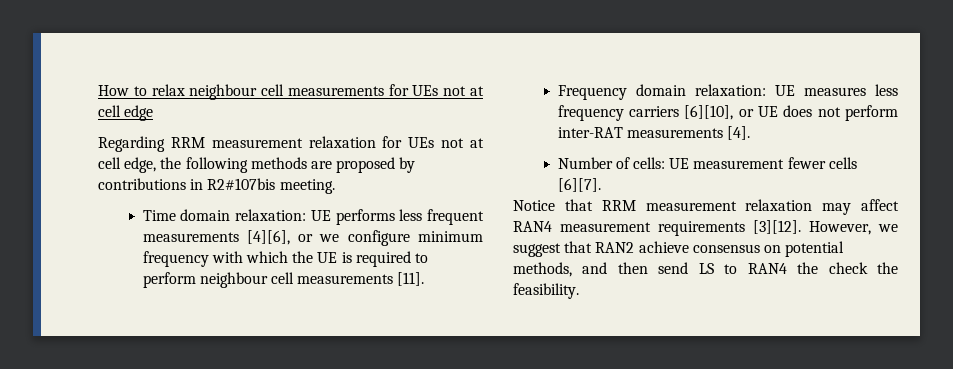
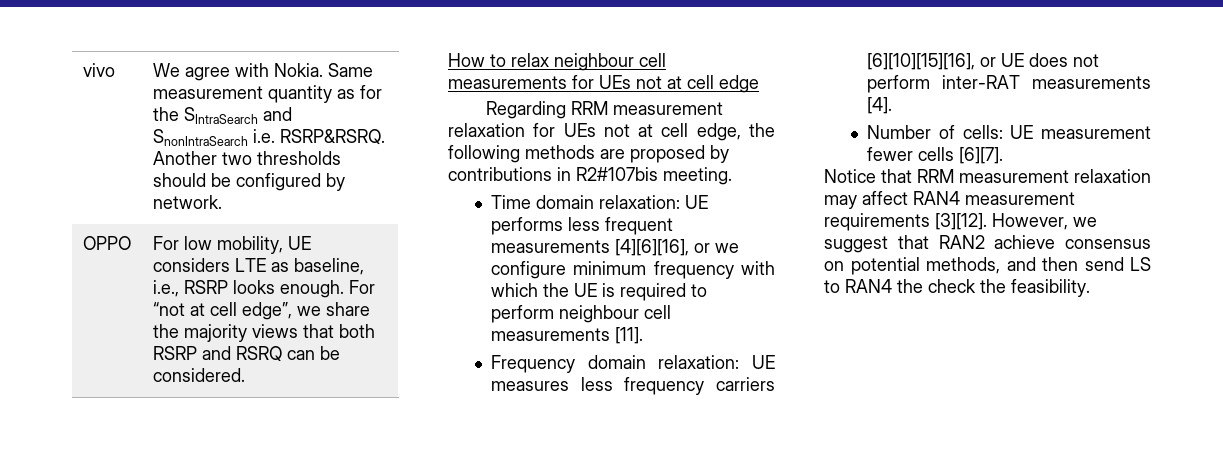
+ vivo | We agree with Nokia. Same measurement quantity as for the SIntraSearch and SnonIntraSearch i.e. RSRP&RSRQ. Another two thresholds should be configured by network.
+ OPPO | For low mobility, UE considers LTE as baseline, i.e., RSRP looks enough. For “not at cell edge”, we share the majority views that both RSRP and RSRQ can be considered.
- Time domain relaxation: UE performs less frequent measurements [4][6], or we configure minimum frequency with which the UE is required to perform neighbour cell measurements [11].
+ Time domain relaxation: UE performs less frequent measurements [4][6][16], or we configure minimum frequency with which the UE is required to perform neighbour cell measurements [11].
- Frequency domain relaxation: UE measures less frequency carriers [6][10], or UE does not perform inter-RAT measurements [4].
+ Frequency domain relaxation: UE measures less frequency carriers [6][10][15][16], or UE does not perform inter-RAT measurements [4].

